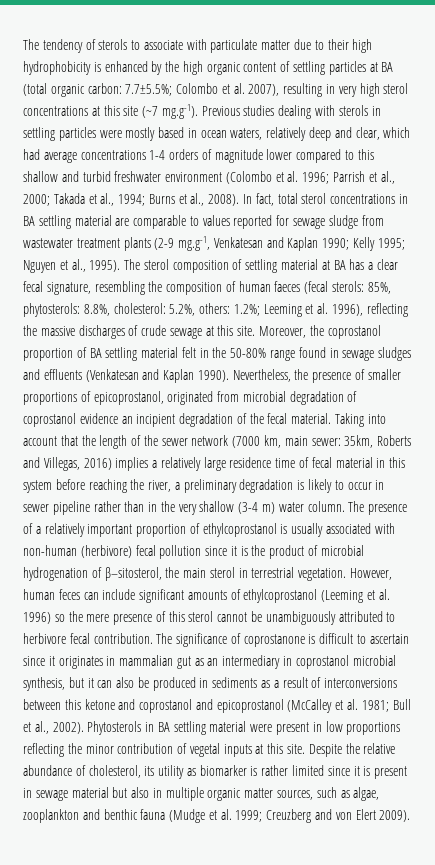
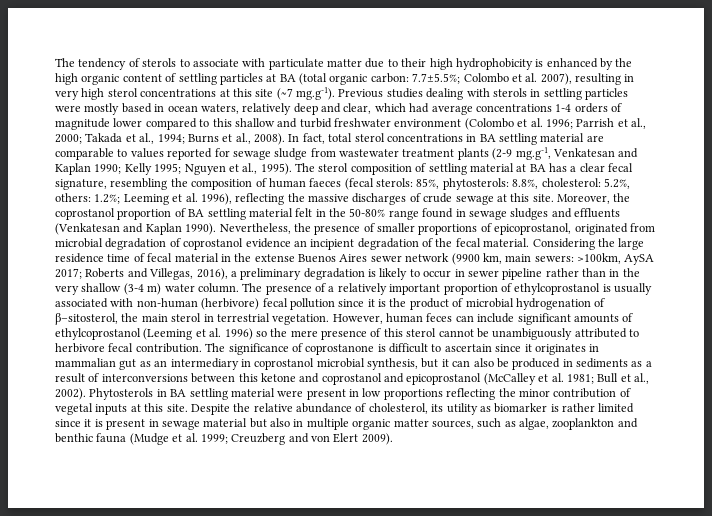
- Taking into account that the length of the sewer network (7000 km, main sewer: 35km, Roberts and Villegas, 2016) implies a relatively large residence time of fecal material in this system before reaching the river, a preliminary degradation is likely to occur in sewer pipeline rather than in the very shallow (3-4 m) water column.
+ Considering the large residence time of fecal material in the extense Buenos Aires sewer network (9900 km, main sewers: >100km, AySA 2017; Roberts and Villegas, 2016), a preliminary degradation is likely to occur in sewer pipeline rather than in the very shallow (3-4 m) water column.

